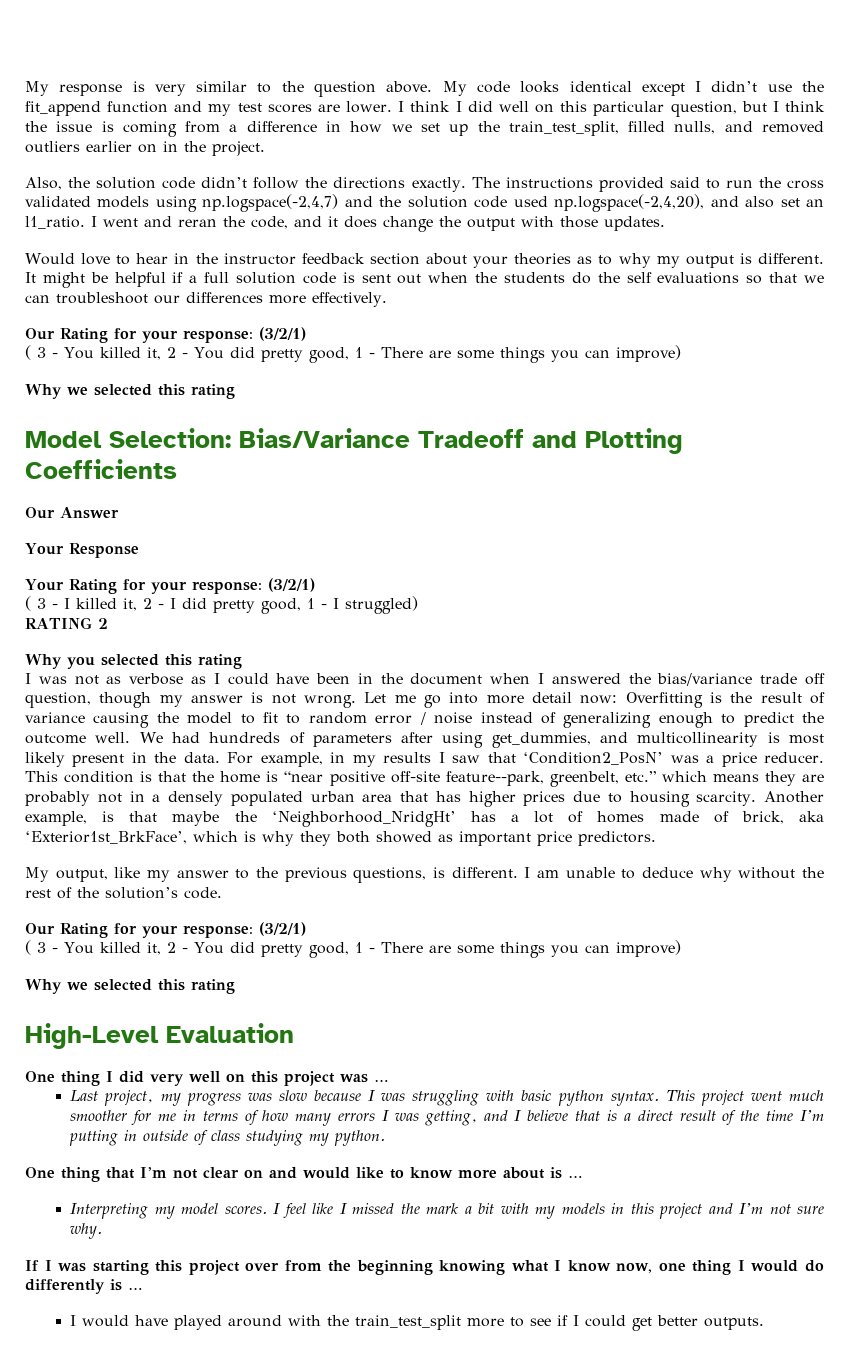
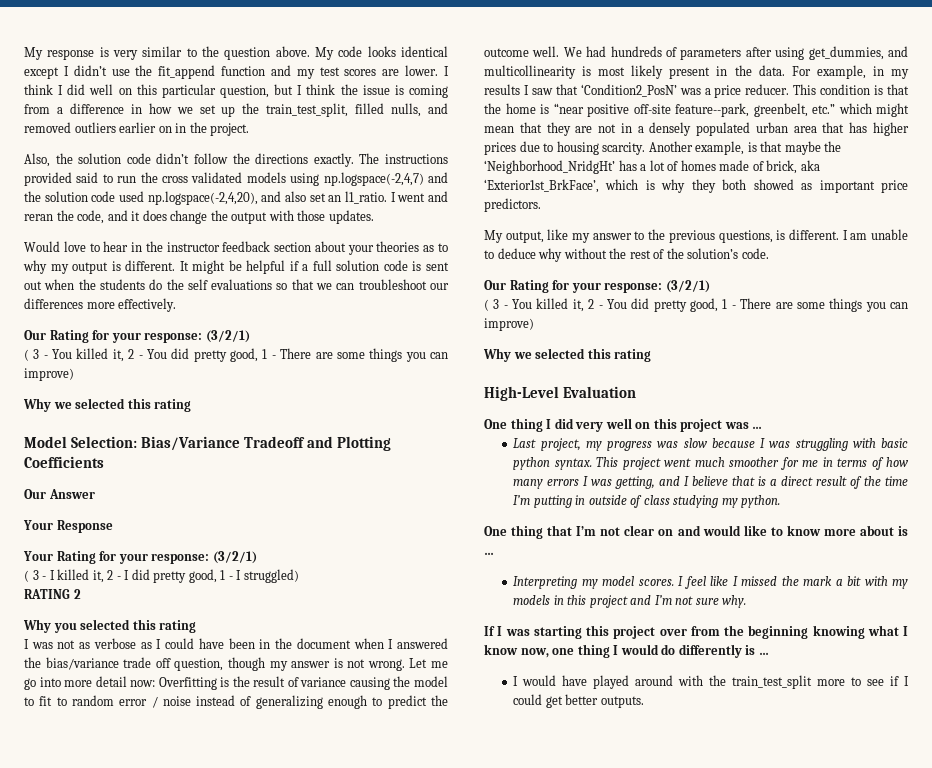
- This condition is that the home is “near positive off-site feature--park, greenbelt, etc.” which means they are probably not in a densely populated urban area that has higher prices due to housing scarcity.
+ This condition is that the home is “near positive off-site feature--park, greenbelt, etc.” which might mean that they are not in a densely populated urban area that has higher prices due to housing scarcity.

